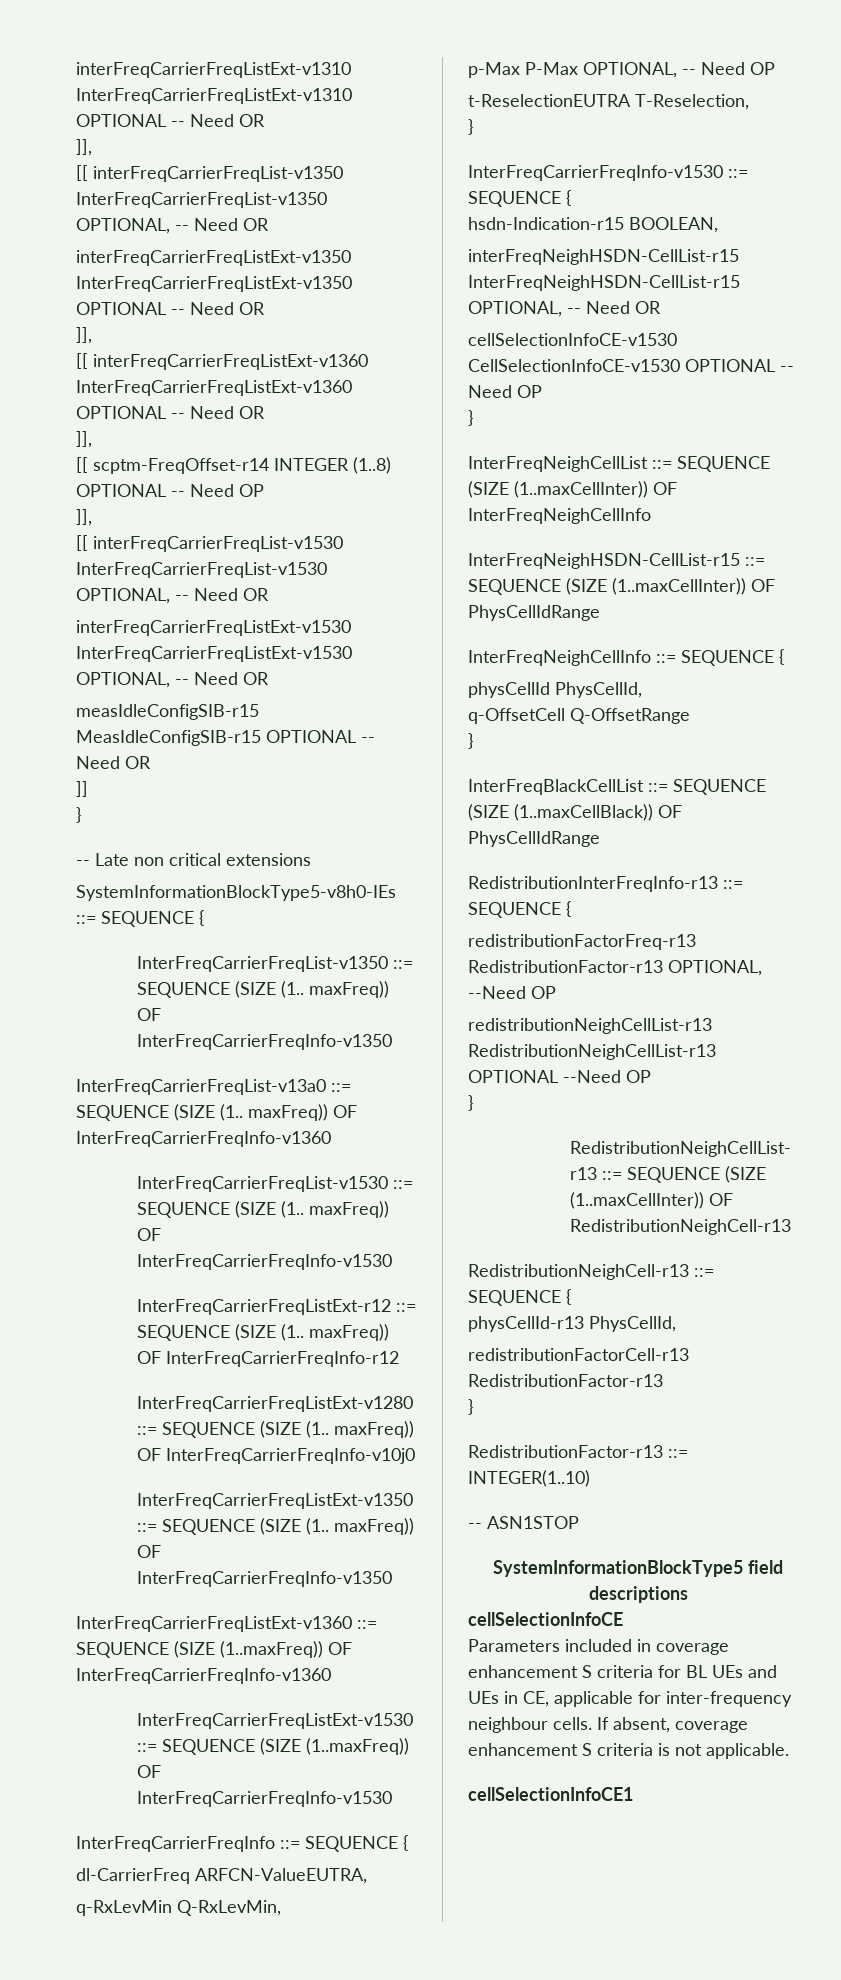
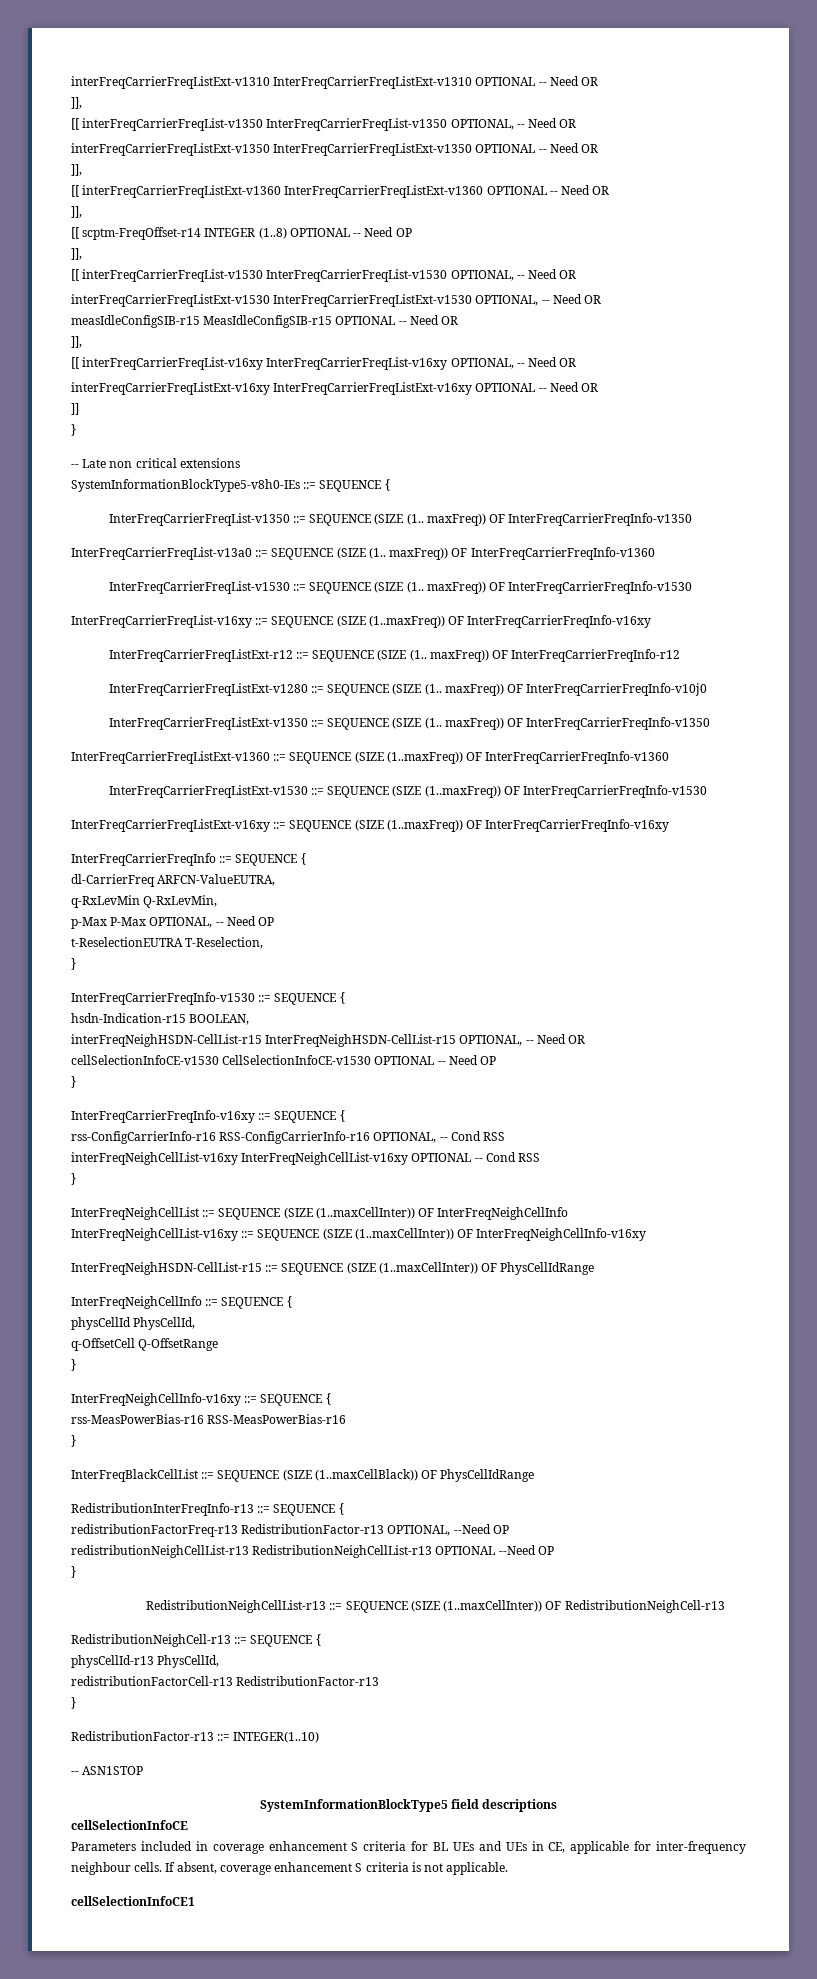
  measIdleConfigSIB-r15 MeasIdleConfigSIB-r15 OPTIONAL -- Need OR
+ ]],
+ [[ interFreqCarrierFreqList-v16xy InterFreqCarrierFreqList-v16xy OPTIONAL, -- Need OR
+ interFreqCarrierFreqListExt-v16xy InterFreqCarrierFreqListExt-v16xy OPTIONAL -- Need OR
+ InterFreqCarrierFreqList-v16xy ::= SEQUENCE (SIZE (1..maxFreq)) OF InterFreqCarrierFreqInfo-v16xy
+ InterFreqCarrierFreqListExt-v16xy ::= SEQUENCE (SIZE (1..maxFreq)) OF InterFreqCarrierFreqInfo-v16xy
+ InterFreqCarrierFreqInfo-v16xy ::= SEQUENCE {
+ rss-ConfigCarrierInfo-r16 RSS-ConfigCarrierInfo-r16 OPTIONAL, -- Cond RSS
+ interFreqNeighCellList-v16xy InterFreqNeighCellList-v16xy OPTIONAL -- Cond RSS
+ }
+ InterFreqNeighCellList-v16xy ::= SEQUENCE (SIZE (1..maxCellInter)) OF InterFreqNeighCellInfo-v16xy
+ InterFreqNeighCellInfo-v16xy ::= SEQUENCE {
+ rss-MeasPowerBias-r16 RSS-MeasPowerBias-r16
+ }

